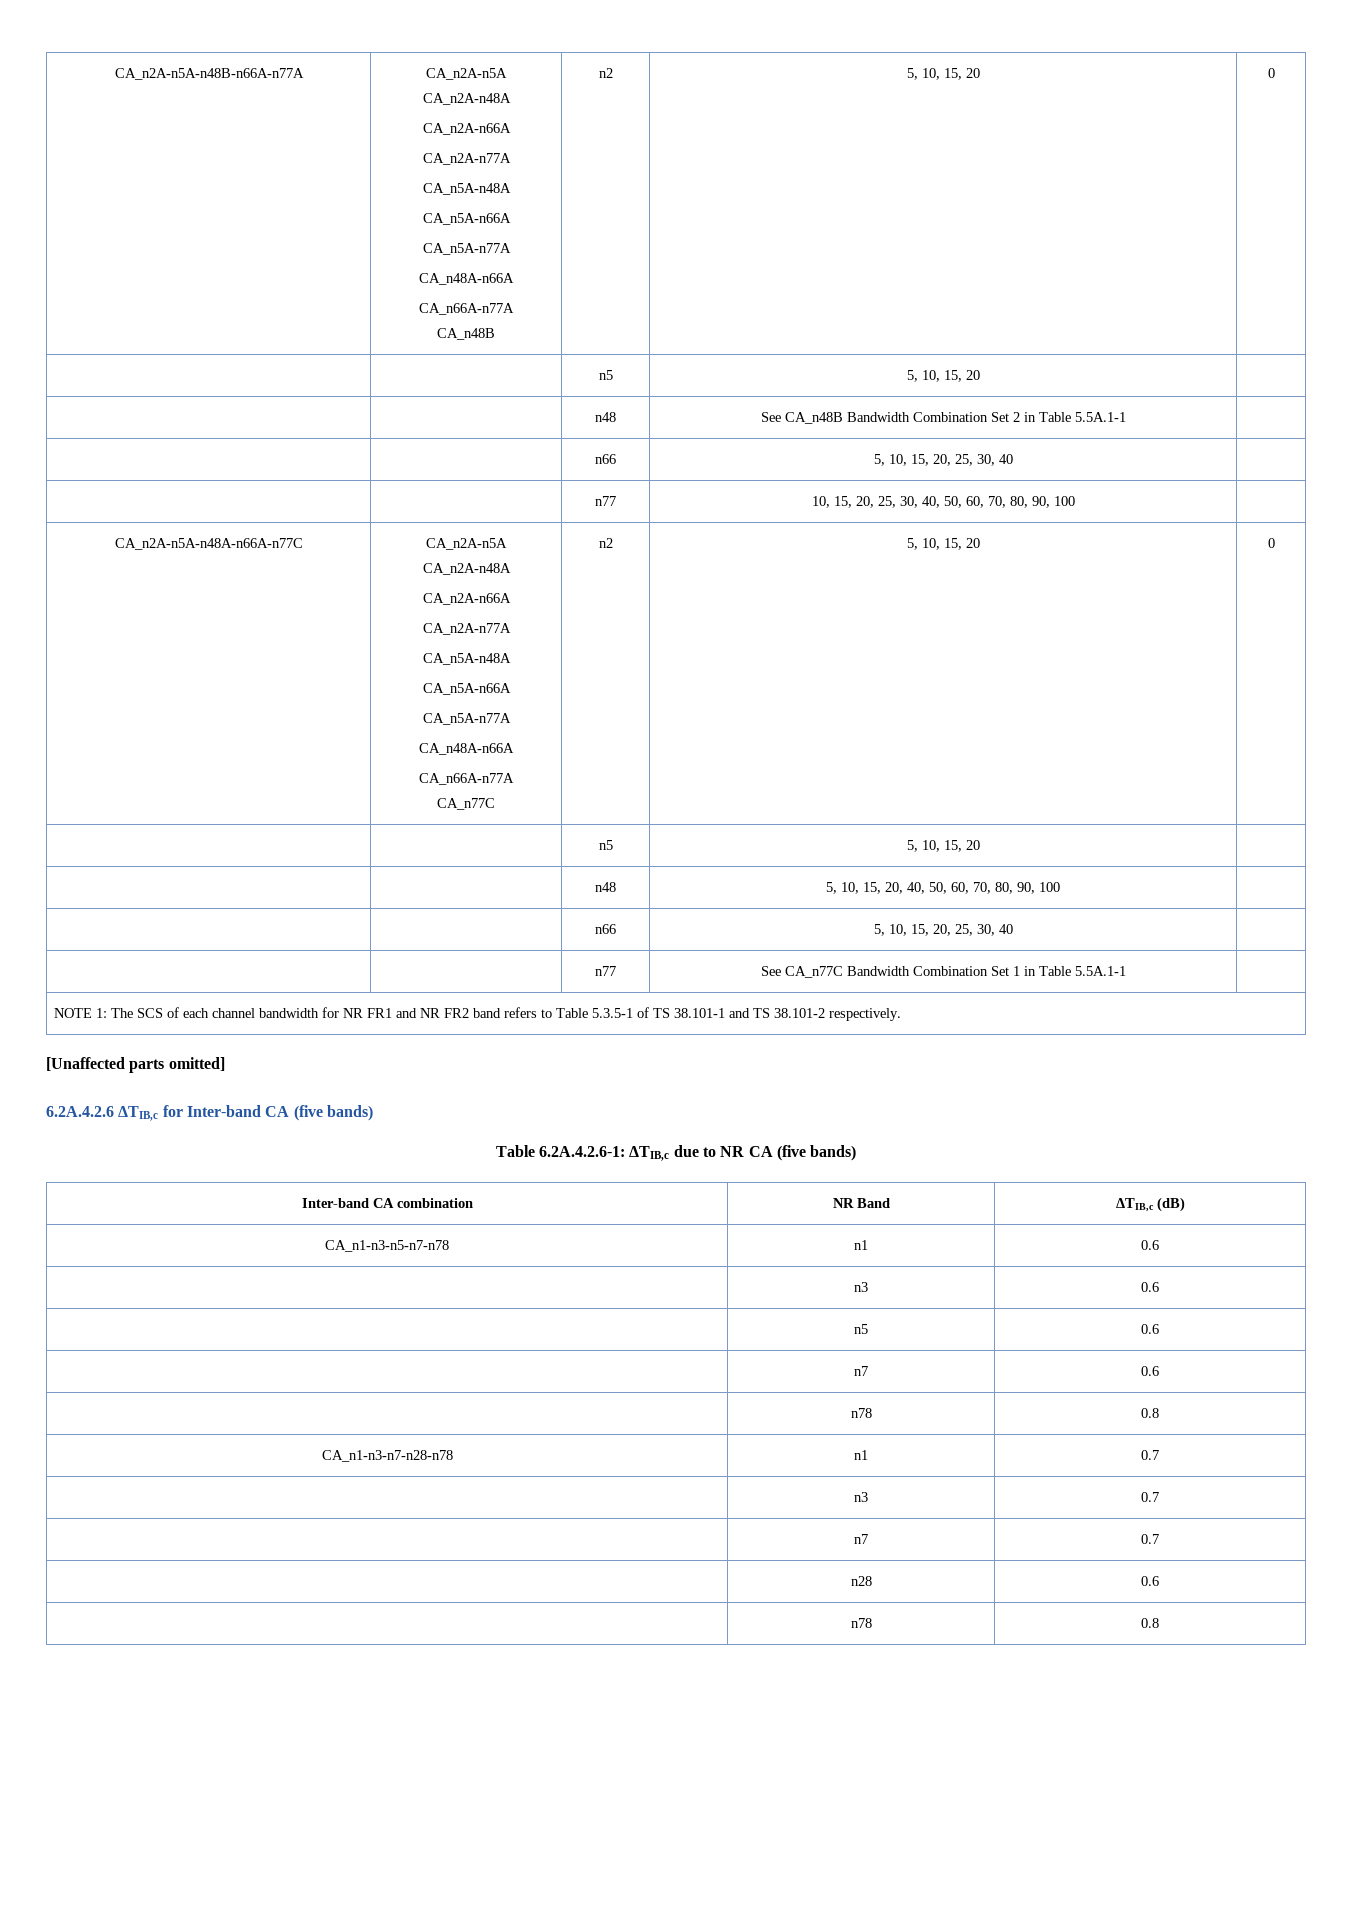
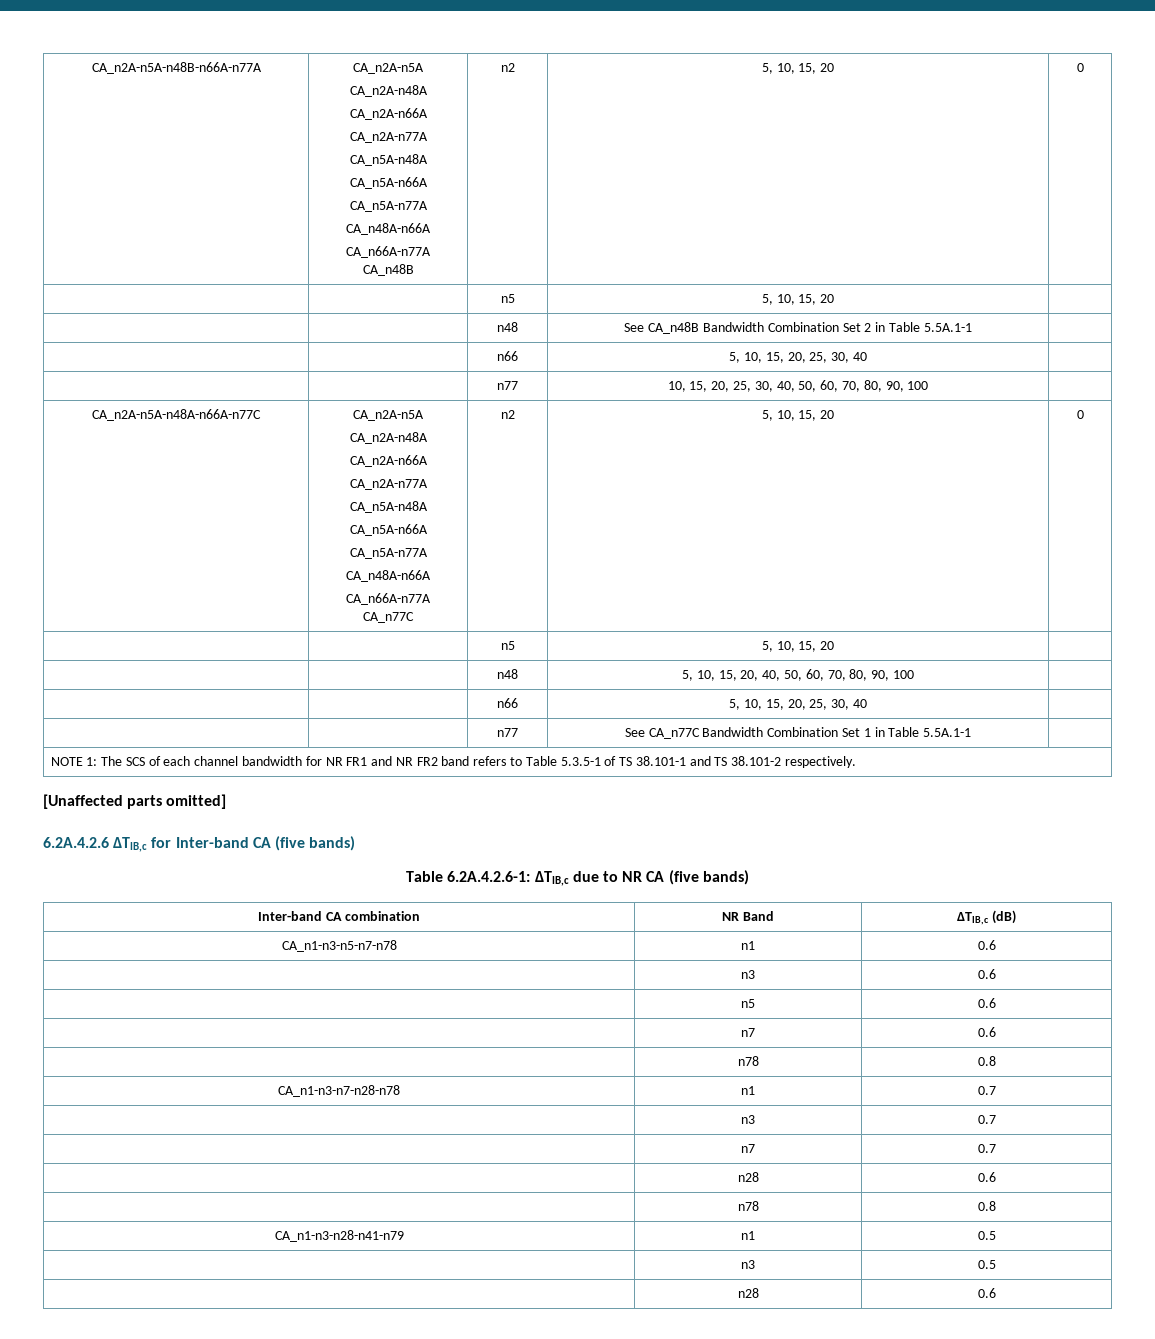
+ CA_n1-n3-n28-n41-n79 | n1 | 0.5
+ | n3 | 0.5
+ | n28 | 0.6

